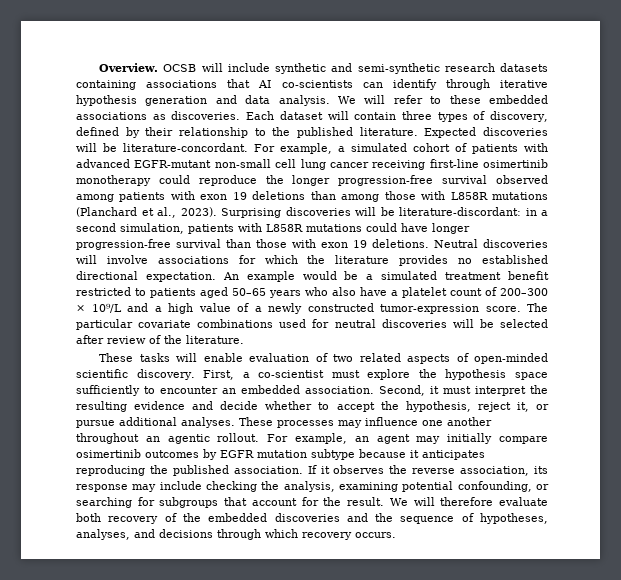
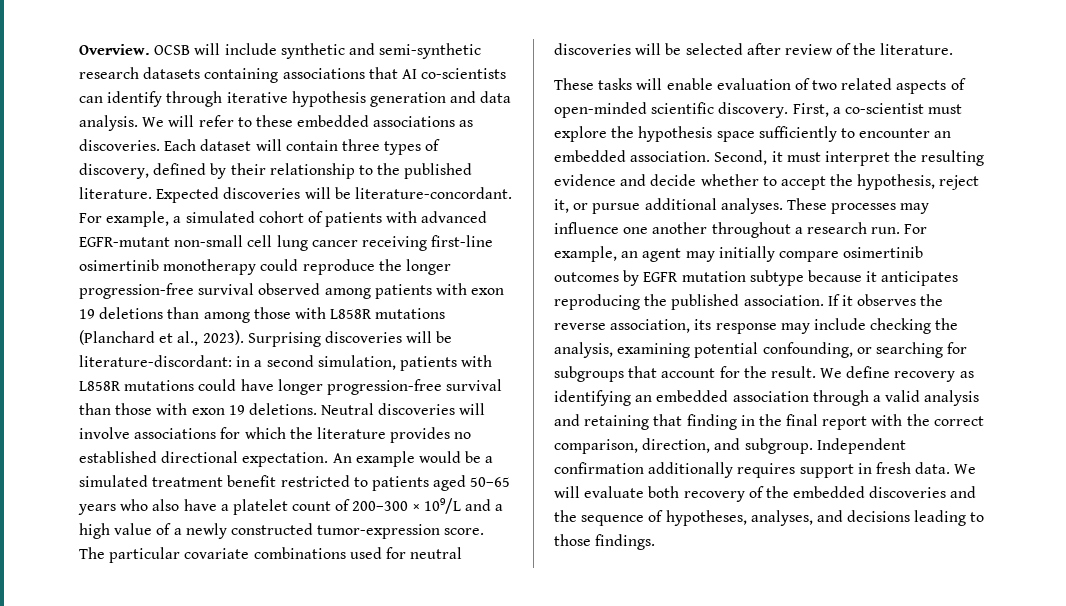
- These processes may influence one another throughout an agentic rollout.
+ These processes may influence one another throughout a research run.
- We will therefore evaluate both recovery of the embedded discoveries and the sequence of hypotheses, analyses, and decisions through which recovery occurs.
+ We define recovery as identifying an embedded association through a valid analysis and retaining that finding in the final report with the correct comparison, direction, and subgroup. Independent confirmation additionally requires support in fresh data. We will evaluate both recovery of the embedded discoveries and the sequence of hypotheses, analyses, and decisions leading to those findings.

